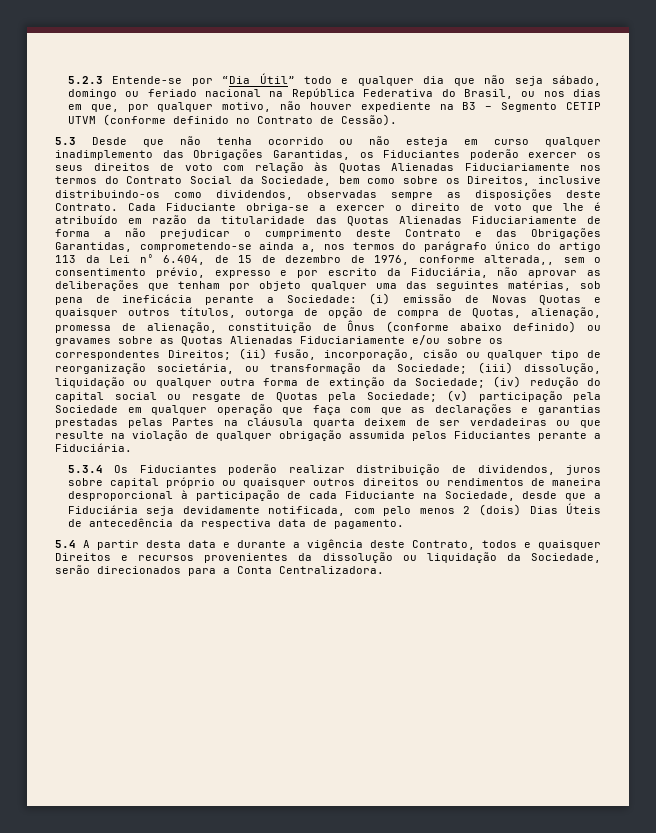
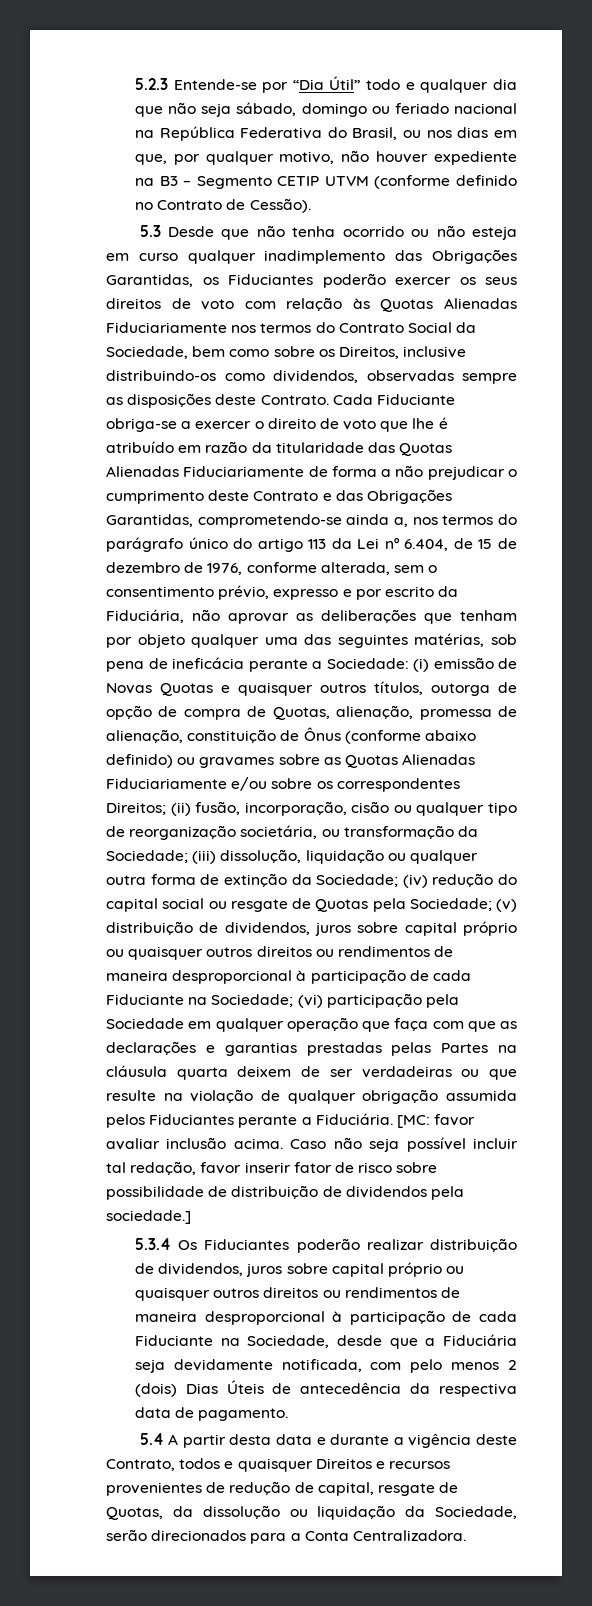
- Cada Fiduciante obriga-se a exercer o direito de voto que lhe é atribuído em razão da titularidade das Quotas Alienadas Fiduciariamente de forma a não prejudicar o cumprimento deste Contrato e das Obrigações Garantidas, comprometendo-se ainda a, nos termos do parágrafo único do artigo 113 da Lei nº 6.404, de 15 de dezembro de 1976, conforme alterada,, sem o consentimento prévio, expresso e por escrito da Fiduciária, não aprovar as deliberações que tenham por objeto qualquer uma das seguintes matérias, sob pena de ineficácia perante a Sociedade:
+ Cada Fiduciante obriga-se a exercer o direito de voto que lhe é atribuído em razão da titularidade das Quotas Alienadas Fiduciariamente de forma a não prejudicar o cumprimento deste Contrato e das Obrigações Garantidas, comprometendo-se ainda a, nos termos do parágrafo único do artigo 113 da Lei nº 6.404, de 15 de dezembro de 1976, conforme alterada, sem o consentimento prévio, expresso e por escrito da Fiduciária, não aprovar as deliberações que tenham por objeto qualquer uma das seguintes matérias, sob pena de ineficácia perante a Sociedade:
- (v) participação pela Sociedade em qualquer operação que faça com que as declarações e garantias prestadas pelas Partes na cláusula quarta deixem de ser verdadeiras ou que resulte na violação de qualquer obrigação assumida pelos Fiduciantes perante a Fiduciária.
+ (v) distribuição de dividendos, juros sobre capital próprio ou quaisquer outros direitos ou rendimentos de maneira desproporcional à participação de cada Fiduciante na Sociedade; (vi) participação pela Sociedade em qualquer operação que faça com que as declarações e garantias prestadas pelas Partes na cláusula quarta deixem de ser verdadeiras ou que resulte na violação de qualquer obrigação assumida pelos Fiduciantes perante a Fiduciária. [MC: favor avaliar inclusão acima. Caso não seja possível incluir tal redação, favor inserir fator de risco sobre possibilidade de distribuição de dividendos pela sociedade.]
- 5.4 A partir desta data e durante a vigência deste Contrato, todos e quaisquer Direitos e recursos provenientes da dissolução ou liquidação da Sociedade, serão direcionados para a Conta Centralizadora.
+ 5.4 A partir desta data e durante a vigência deste Contrato, todos e quaisquer Direitos e recursos provenientes de redução de capital, resgate de Quotas, da dissolução ou liquidação da Sociedade, serão direcionados para a Conta Centralizadora.

